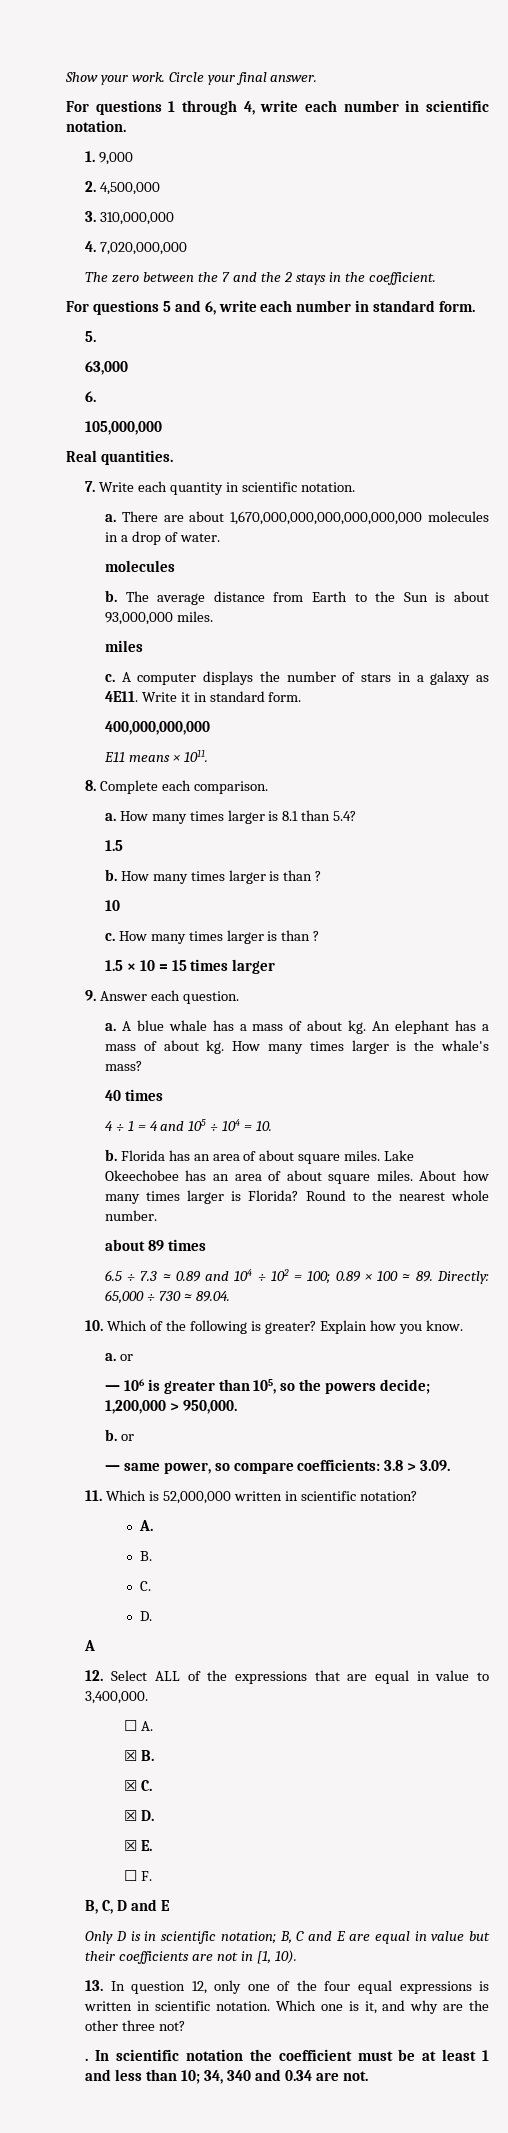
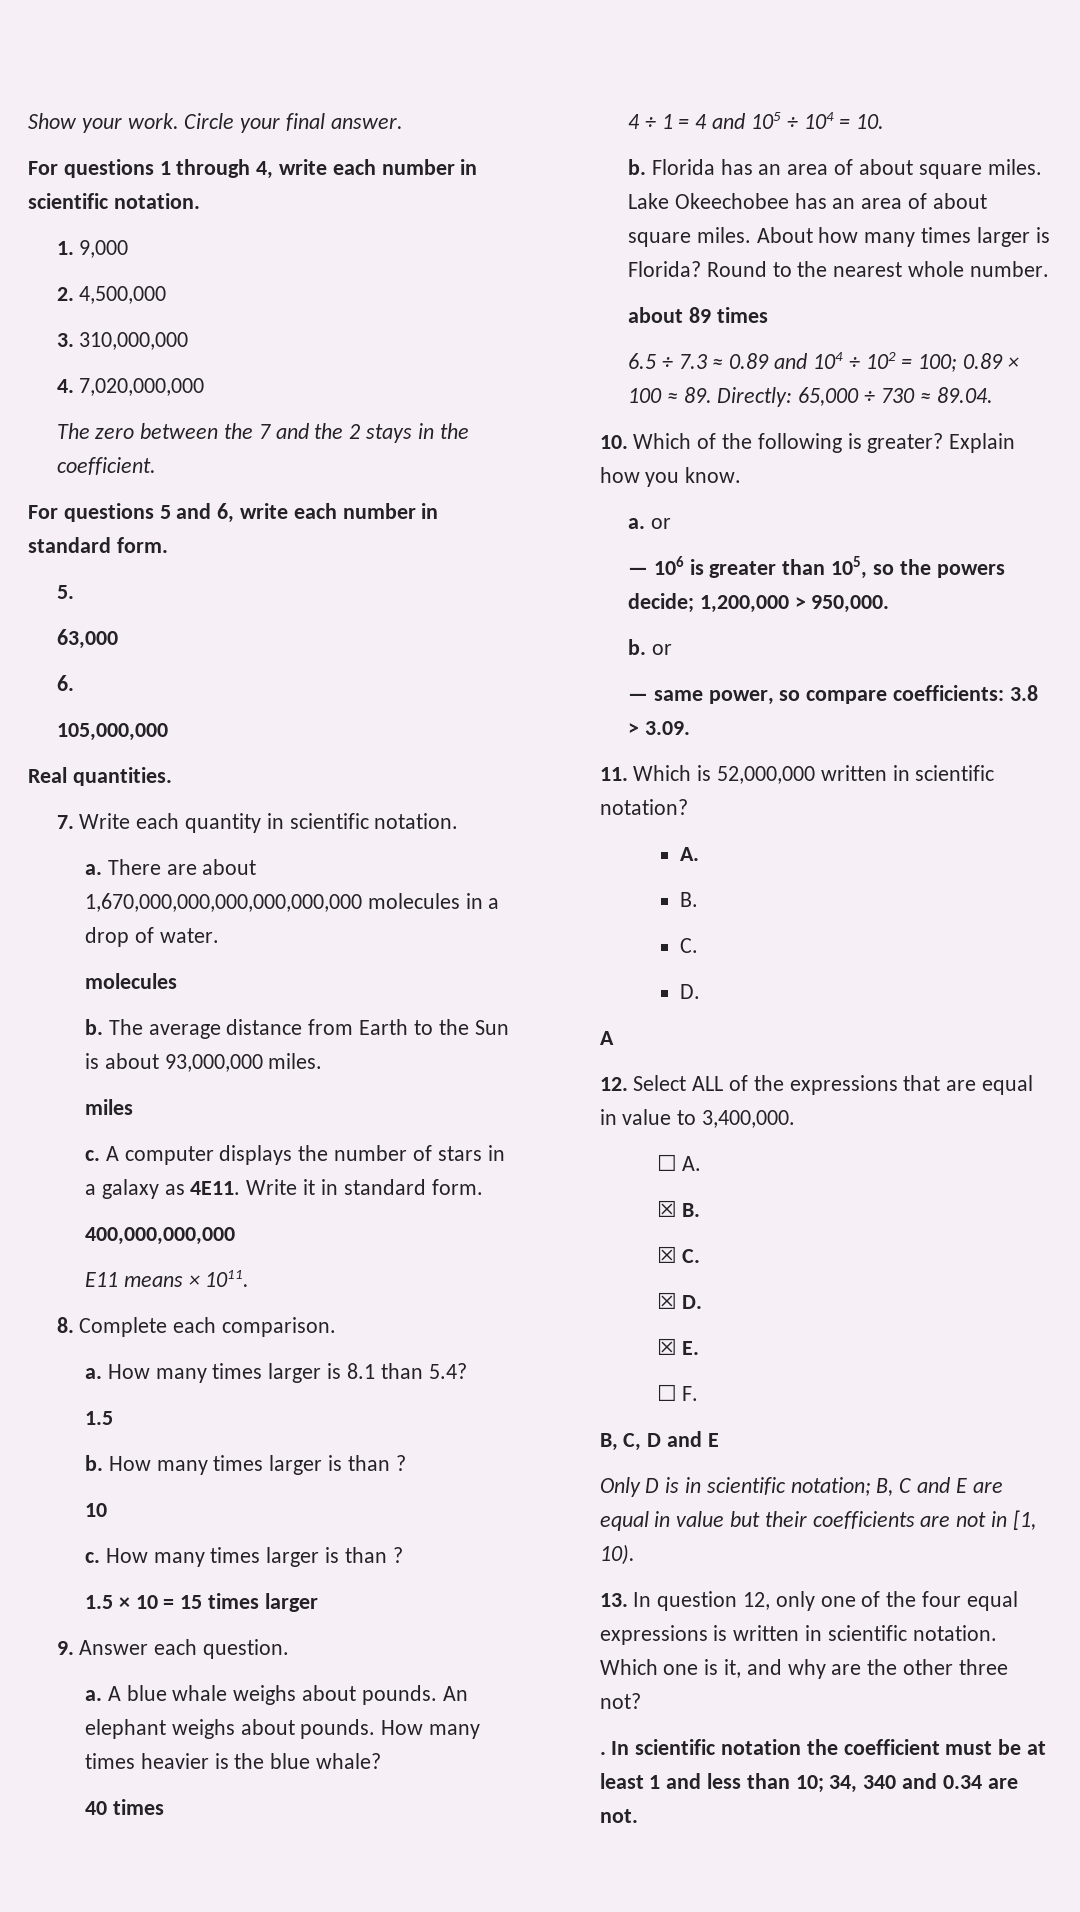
- A blue whale has a mass of about kg. An elephant has a mass of about kg. How many times larger is the whale's mass?
+ A blue whale weighs about pounds. An elephant weighs about pounds. How many times heavier is the blue whale?

